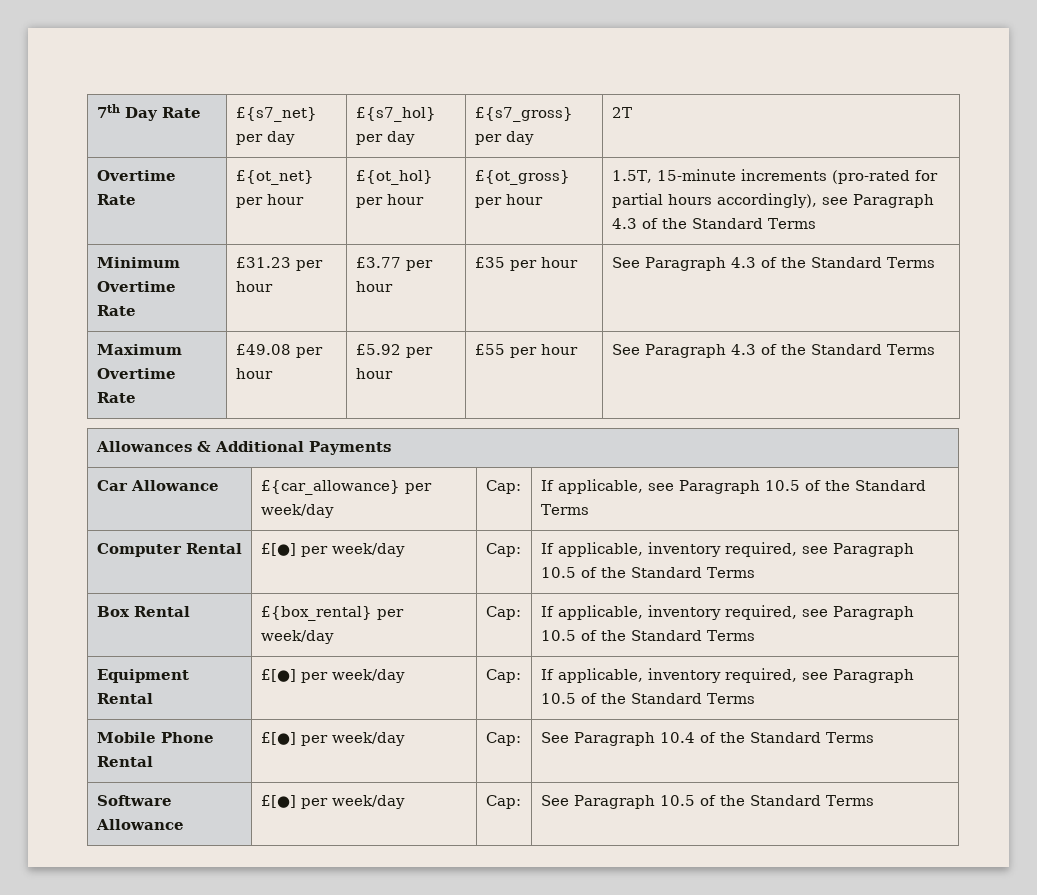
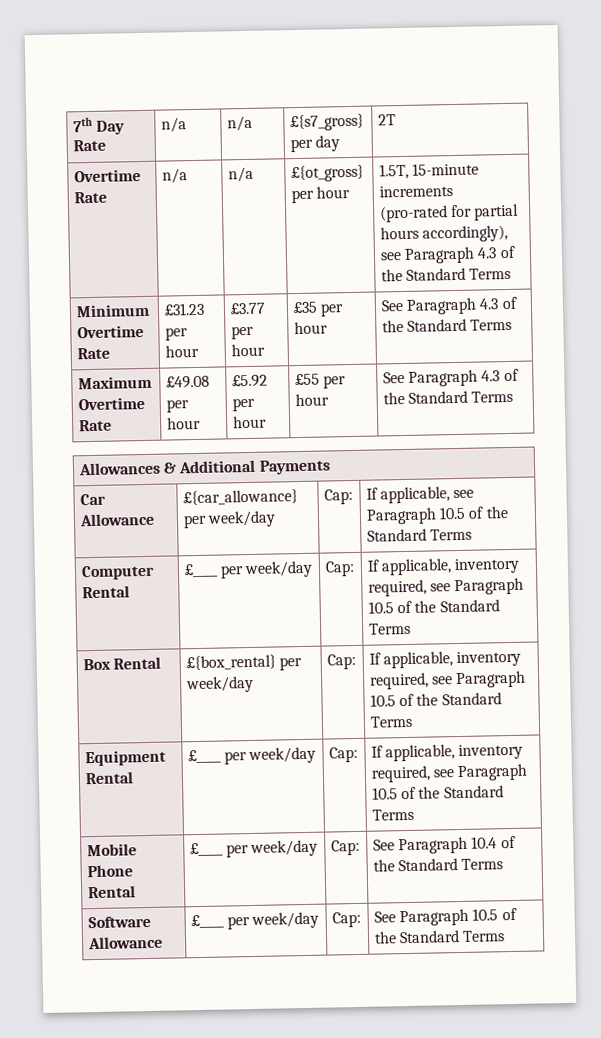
- 7th Day Rate | £{s7_net} per day | £{s7_hol} per day | £{s7_gross} per day | 2T
+ 7th Day Rate | n/a | n/a | £{s7_gross} per day | 2T
- Overtime Rate | £{ot_net} per hour | £{ot_hol} per hour | £{ot_gross} per hour | 1.5T, 15-minute increments (pro-rated for partial hours accordingly), see Paragraph 4.3 of the Standard Terms
+ Overtime Rate | n/a | n/a | £{ot_gross} per hour | 1.5T, 15-minute increments (pro-rated for partial hours accordingly), see Paragraph 4.3 of the Standard Terms
- Computer Rental | £[●] per week/day | Cap: | If applicable, inventory required, see Paragraph 10.5 of the Standard Terms
+ Computer Rental | £____ per week/day | Cap: | If applicable, inventory required, see Paragraph 10.5 of the Standard Terms
- Equipment Rental | £[●] per week/day | Cap: | If applicable, inventory required, see Paragraph 10.5 of the Standard Terms
+ Equipment Rental | £____ per week/day | Cap: | If applicable, inventory required, see Paragraph 10.5 of the Standard Terms
- Mobile Phone Rental | £[●] per week/day | Cap: | See Paragraph 10.4 of the Standard Terms
+ Mobile Phone Rental | £____ per week/day | Cap: | See Paragraph 10.4 of the Standard Terms
- Software Allowance | £[●] per week/day | Cap: | See Paragraph 10.5 of the Standard Terms
+ Software Allowance | £____ per week/day | Cap: | See Paragraph 10.5 of the Standard Terms

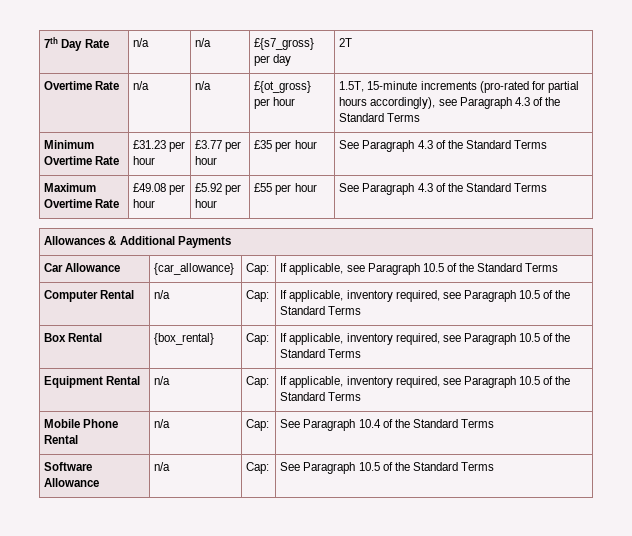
- Car Allowance | £{car_allowance} per week/day | Cap: | If applicable, see Paragraph 10.5 of the Standard Terms
+ Car Allowance | {car_allowance} | Cap: | If applicable, see Paragraph 10.5 of the Standard Terms
- Computer Rental | £____ per week/day | Cap: | If applicable, inventory required, see Paragraph 10.5 of the Standard Terms
+ Computer Rental | n/a | Cap: | If applicable, inventory required, see Paragraph 10.5 of the Standard Terms
- Box Rental | £{box_rental} per week/day | Cap: | If applicable, inventory required, see Paragraph 10.5 of the Standard Terms
+ Box Rental | {box_rental} | Cap: | If applicable, inventory required, see Paragraph 10.5 of the Standard Terms
- Equipment Rental | £____ per week/day | Cap: | If applicable, inventory required, see Paragraph 10.5 of the Standard Terms
+ Equipment Rental | n/a | Cap: | If applicable, inventory required, see Paragraph 10.5 of the Standard Terms
- Mobile Phone Rental | £____ per week/day | Cap: | See Paragraph 10.4 of the Standard Terms
+ Mobile Phone Rental | n/a | Cap: | See Paragraph 10.4 of the Standard Terms
- Software Allowance | £____ per week/day | Cap: | See Paragraph 10.5 of the Standard Terms
+ Software Allowance | n/a | Cap: | See Paragraph 10.5 of the Standard Terms

